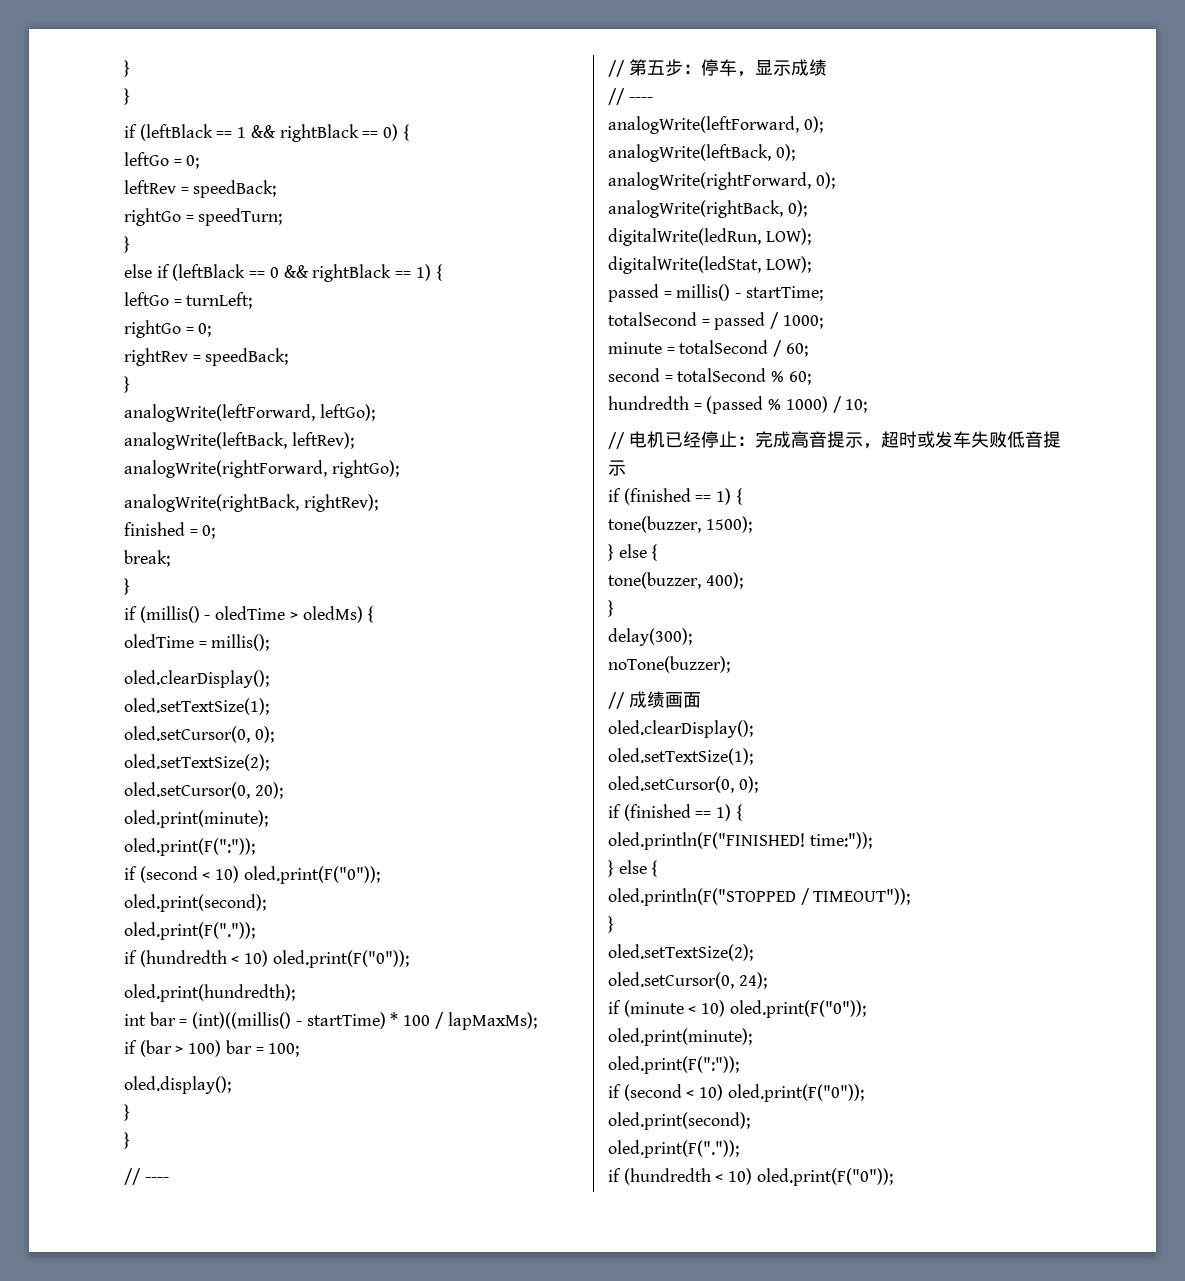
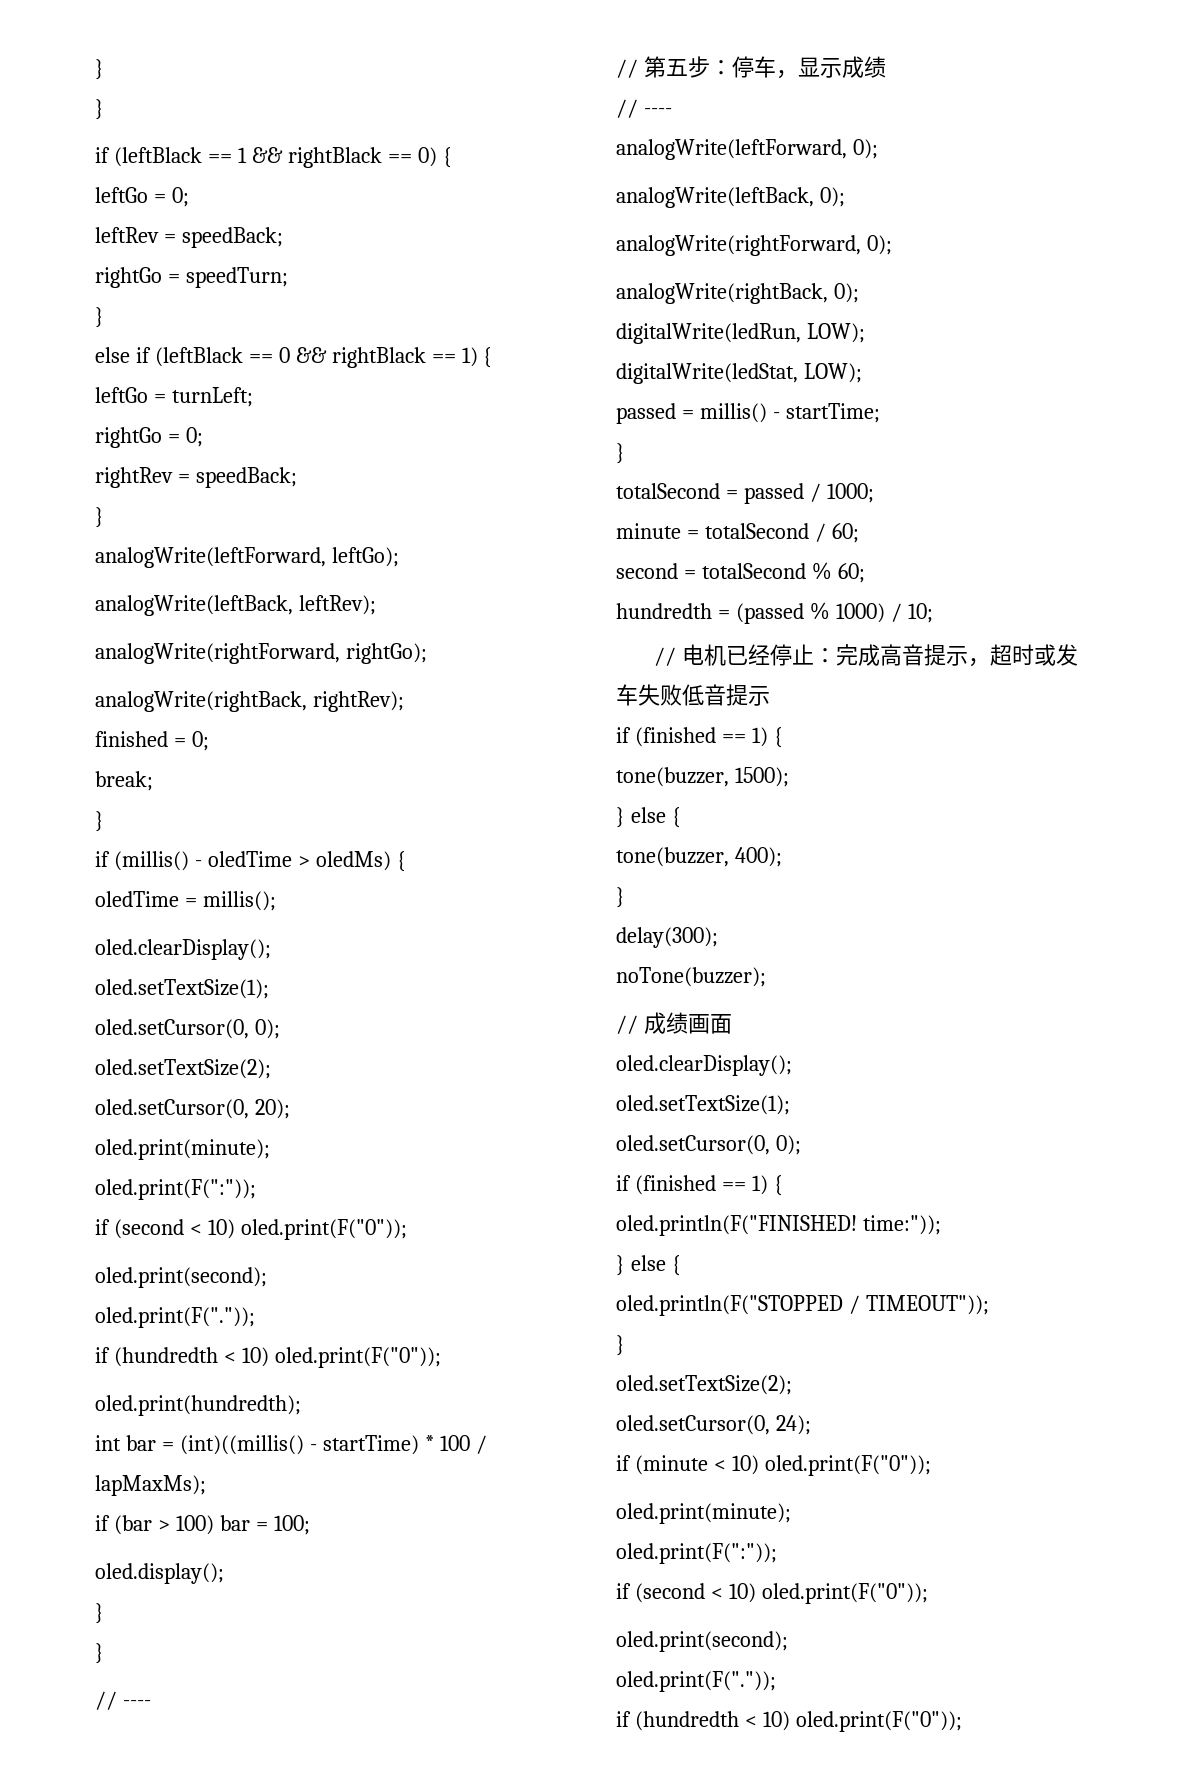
  passed = millis() - startTime;
+ }

